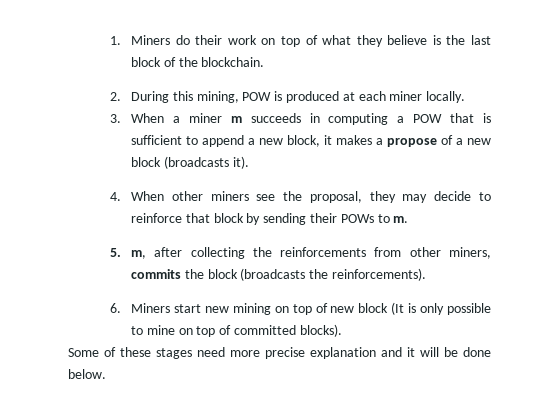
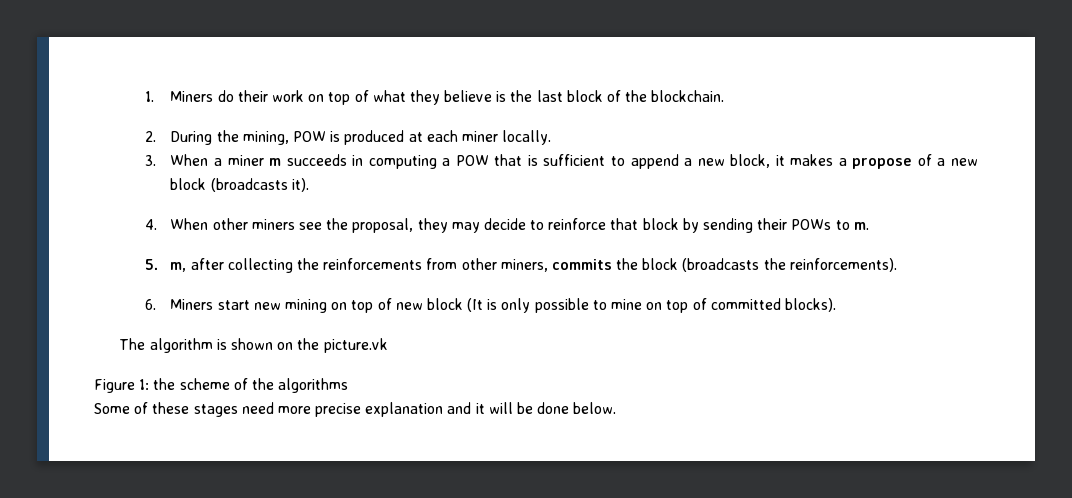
- 2. During this mining, POW is produced at each miner locally.
+ 2. During the mining, POW is produced at each miner locally.
+ The algorithm is shown on the picture.vk
+ Figure 1: the scheme of the algorithms

